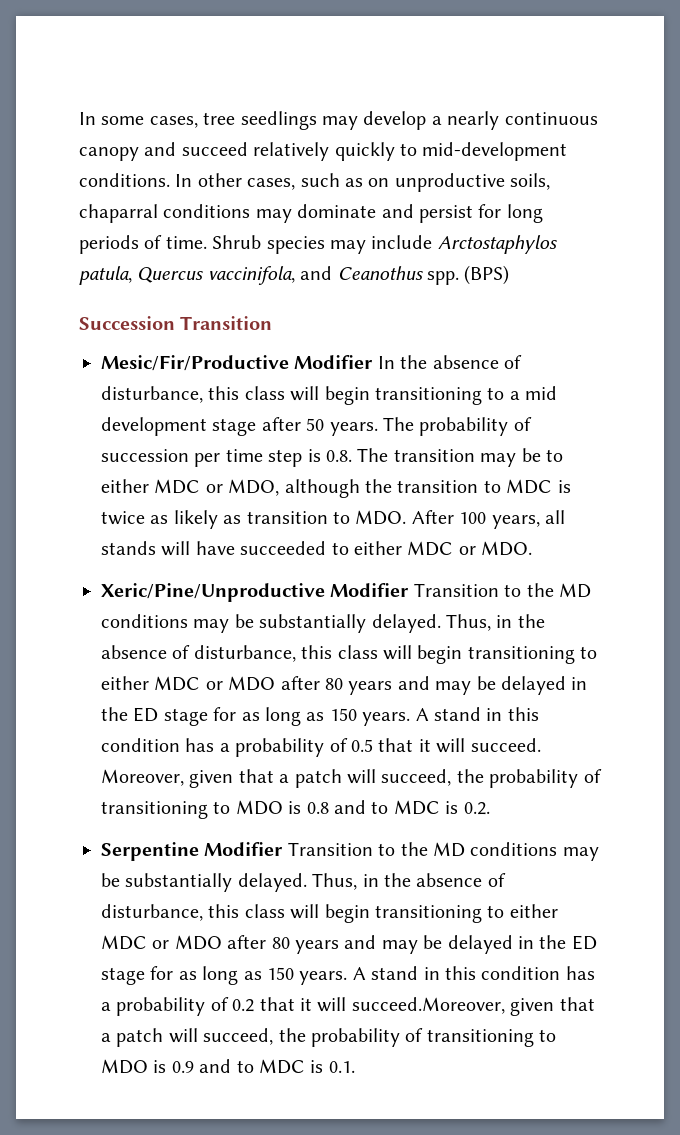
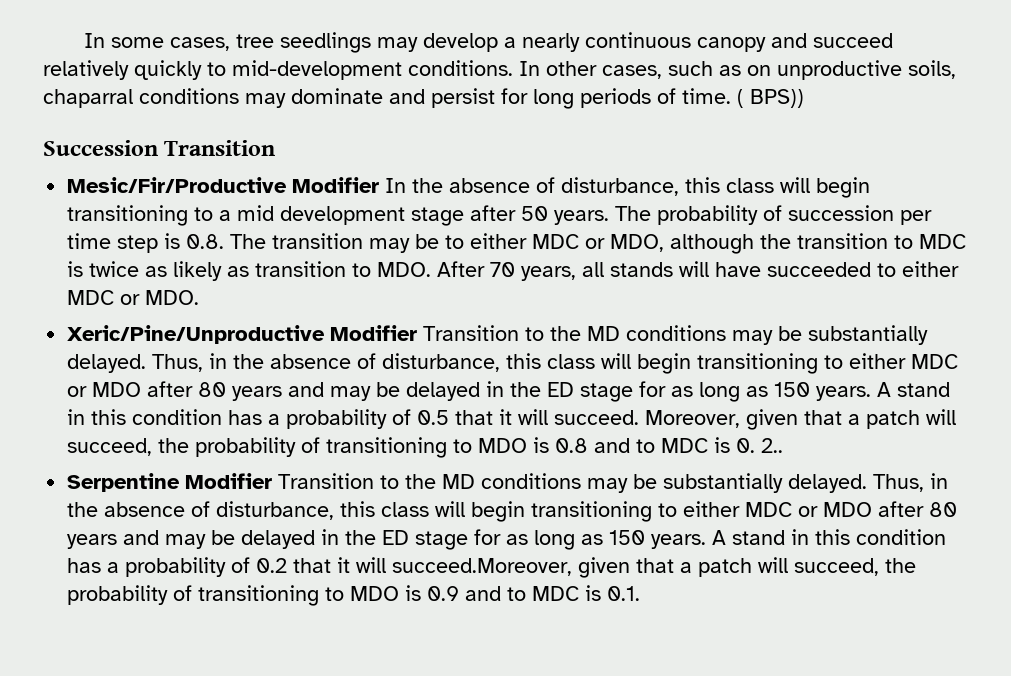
- Shrub species may include Arctostaphylos patula, Quercus vaccinifola, and Ceanothus spp. (BPS)
+ ( BPS))
- The probability of succession per time step is 0.8. The transition may be to either MDC or MDO, although the transition to MDC is twice as likely as transition to MDO. After 100 years, all stands will have succeeded to either MDC or MDO.
+ The probability of succession per time step is 0.8. The transition may be to either MDC or MDO, although the transition to MDC is twice as likely as transition to MDO. After 70 years, all stands will have succeeded to either MDC or MDO.
- Moreover, given that a patch will succeed, the probability of transitioning to MDO is 0.8 and to MDC is 0.2.
+ Moreover, given that a patch will succeed, the probability of transitioning to MDO is 0.8 and to MDC is 0. 2..

